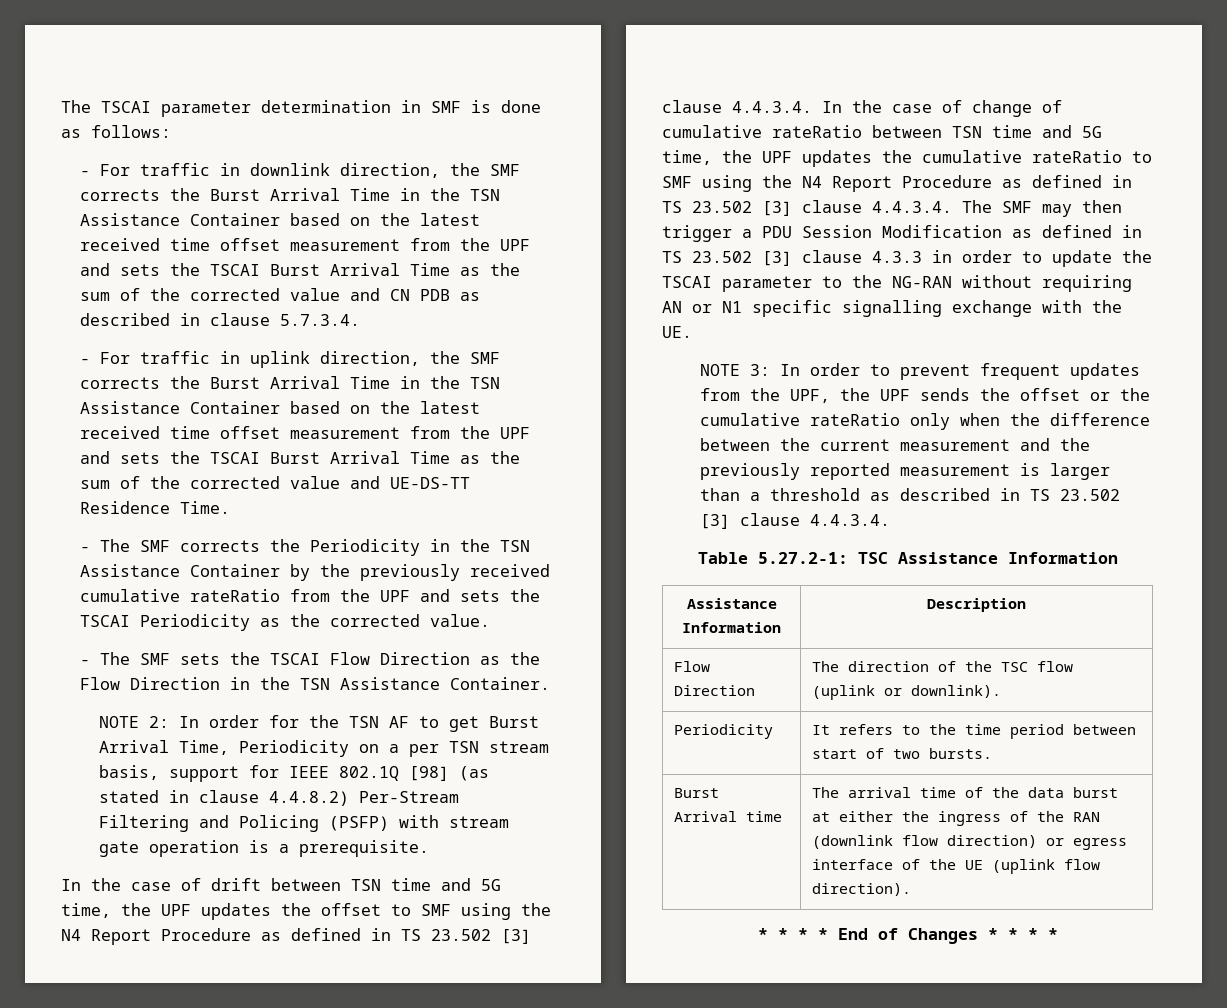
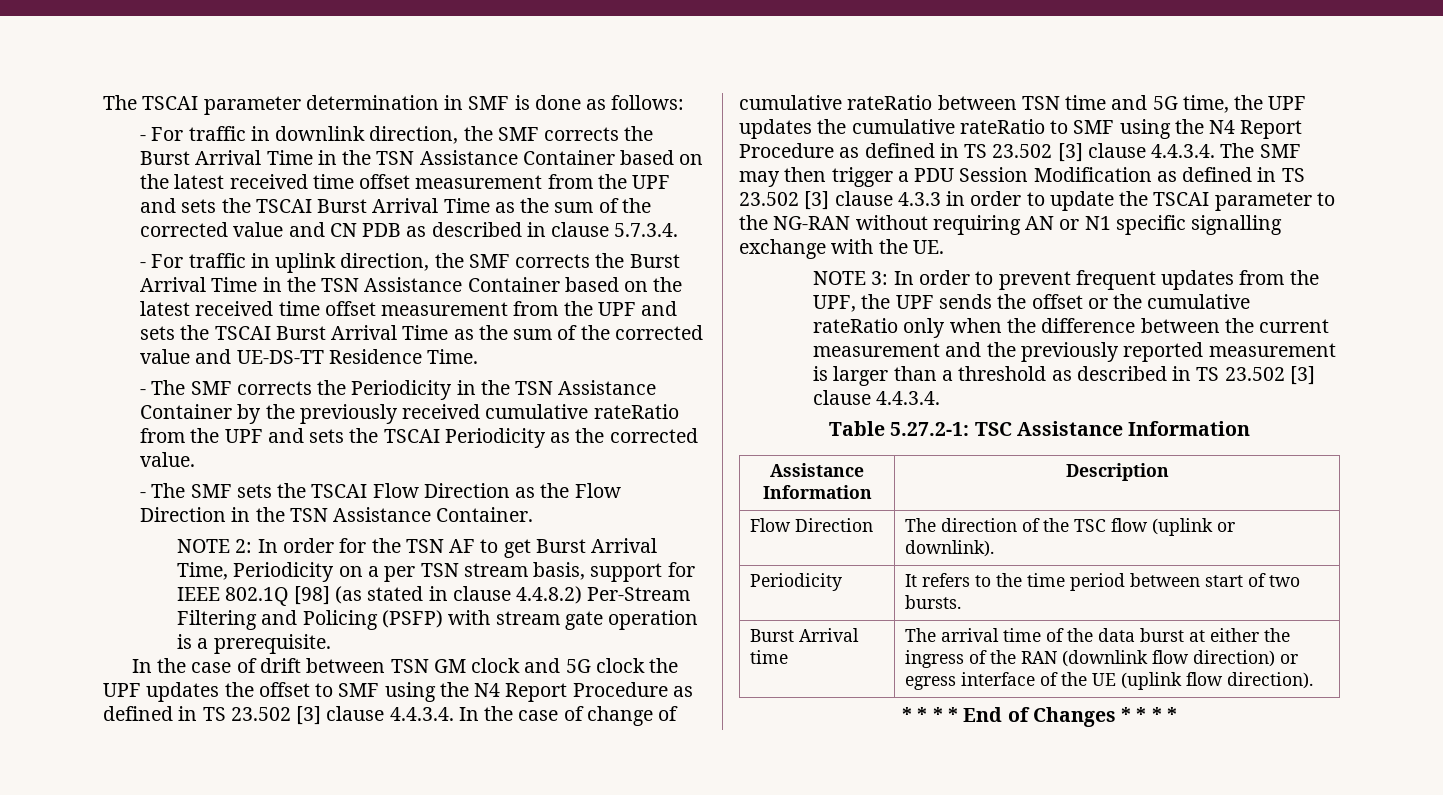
- In the case of drift between TSN time and 5G time, the UPF updates the offset to SMF using the N4 Report Procedure as defined in TS 23.502 [3] clause 4.4.3.4. In the case of change of cumulative rateRatio between TSN time and 5G time, the UPF updates the cumulative rateRatio to SMF using the N4 Report Procedure as defined in TS 23.502 [3] clause 4.4.3.4. The SMF may then trigger a PDU Session Modification as defined in TS 23.502 [3] clause 4.3.3 in order to update the TSCAI parameter to the NG-RAN without requiring AN or N1 specific signalling exchange with the UE.
+ In the case of drift between TSN GM clock and 5G clock the UPF updates the offset to SMF using the N4 Report Procedure as defined in TS 23.502 [3] clause 4.4.3.4. In the case of change of cumulative rateRatio between TSN time and 5G time, the UPF updates the cumulative rateRatio to SMF using the N4 Report Procedure as defined in TS 23.502 [3] clause 4.4.3.4. The SMF may then trigger a PDU Session Modification as defined in TS 23.502 [3] clause 4.3.3 in order to update the TSCAI parameter to the NG-RAN without requiring AN or N1 specific signalling exchange with the UE.

